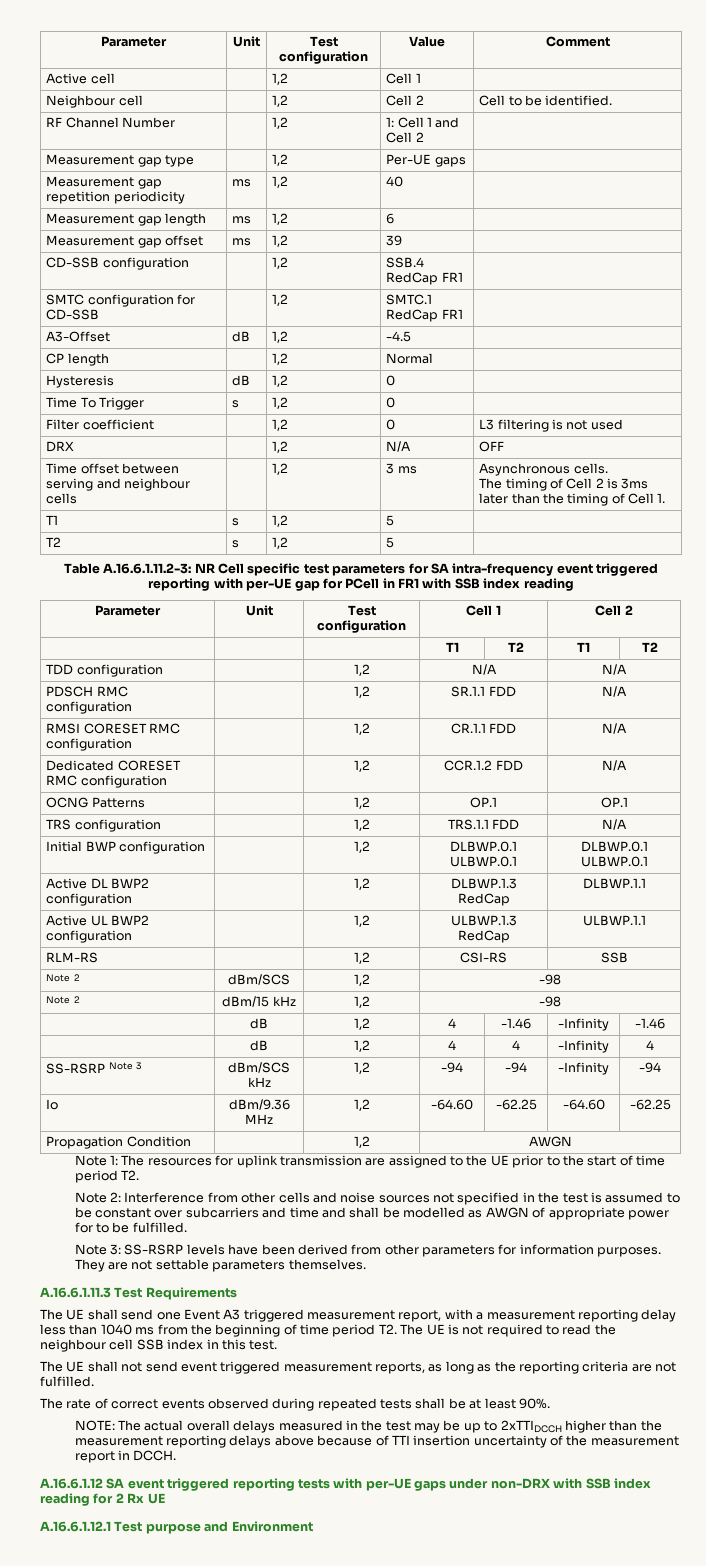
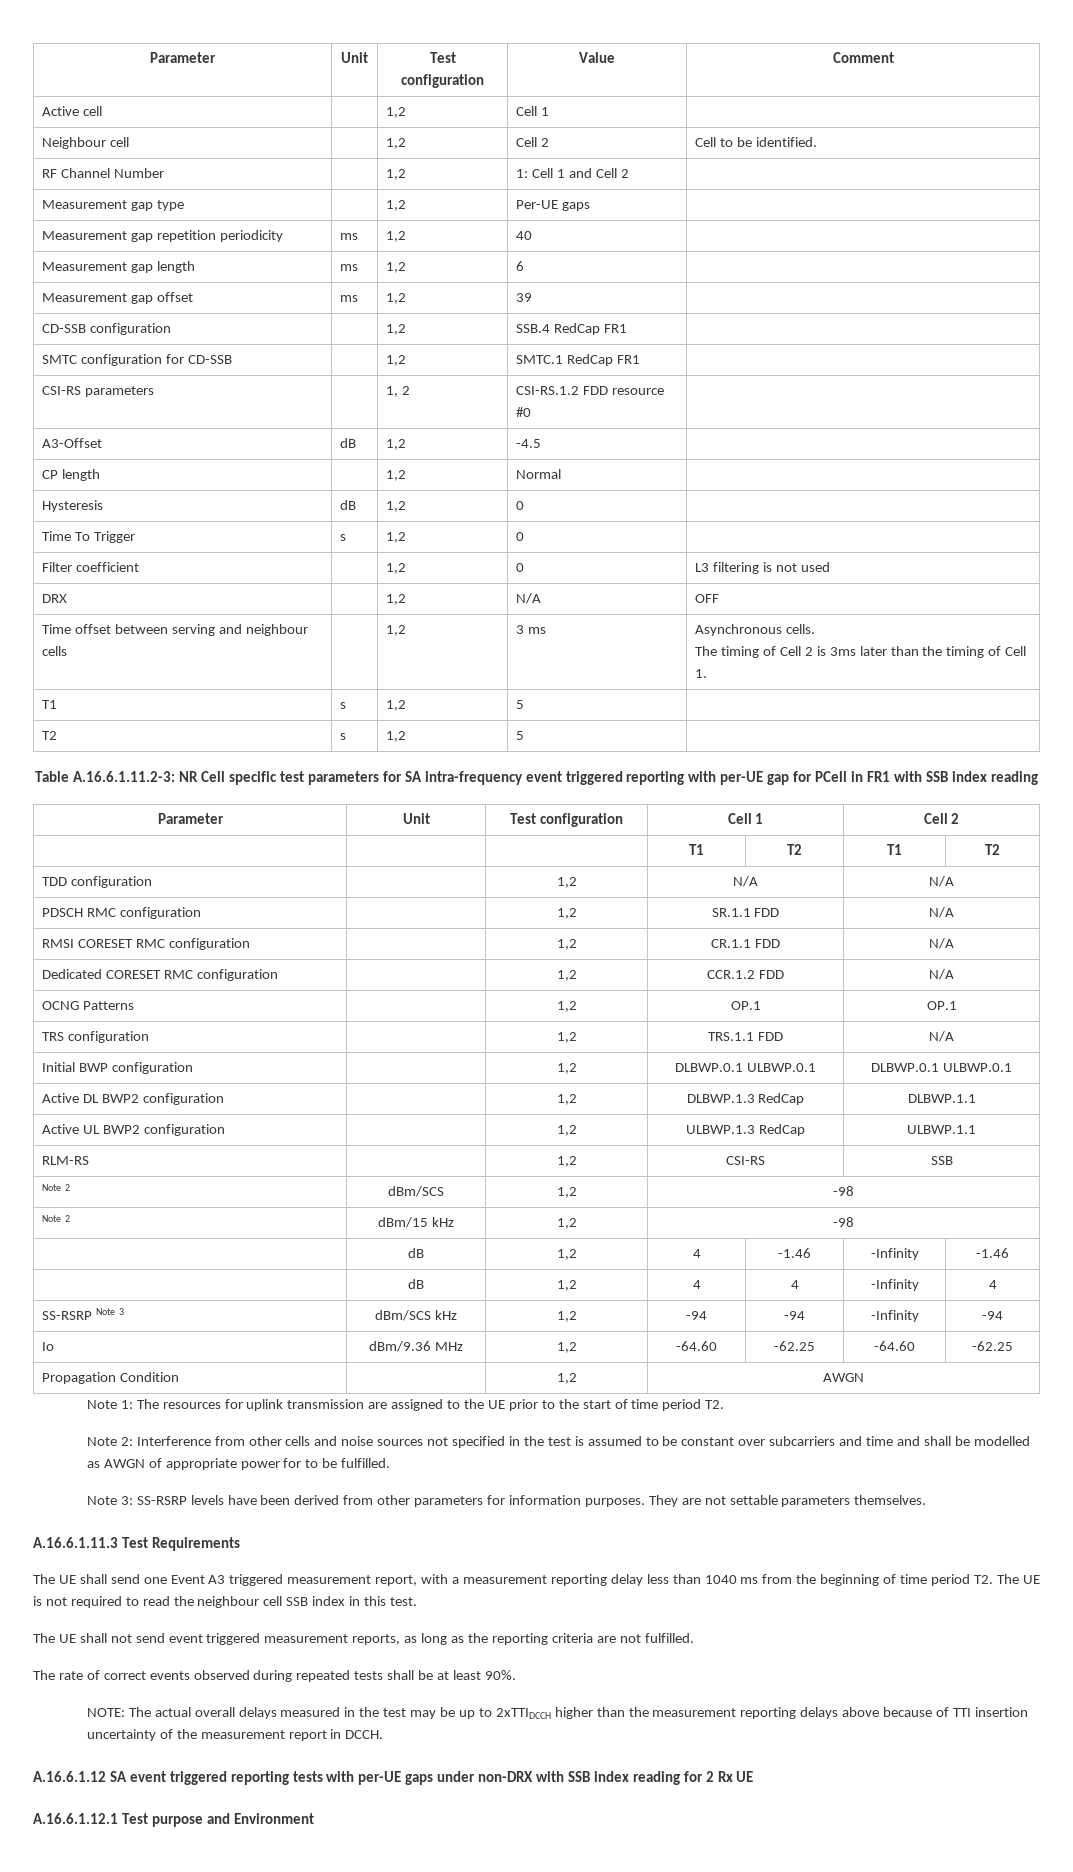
+ CSI-RS parameters | | 1, 2 | CSI-RS.1.2 FDD resource #0 |

